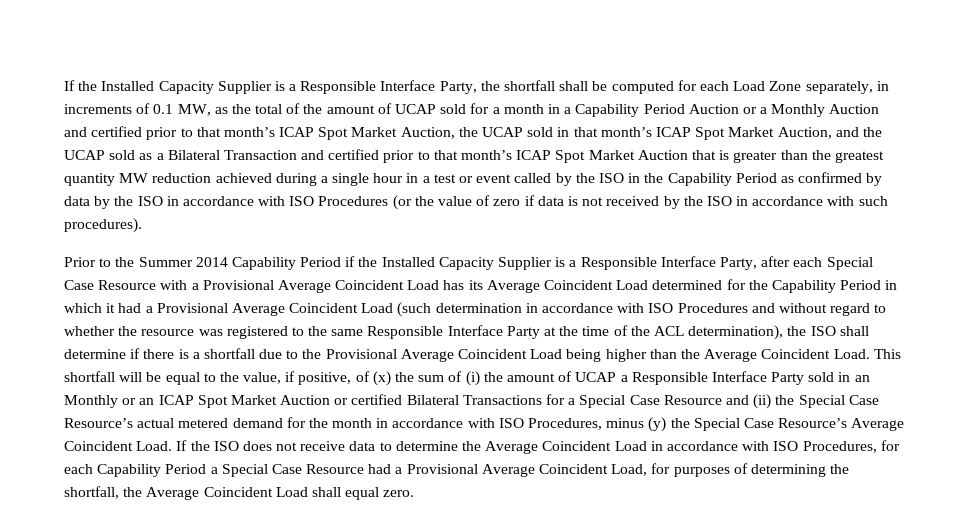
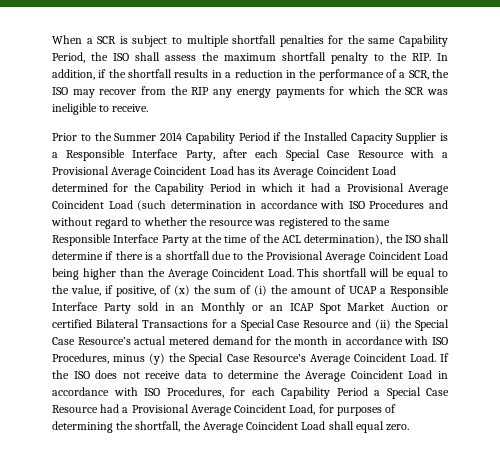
- If the Installed Capacity Supplier is a Responsible Interface Party, the shortfall shall be computed for each Load Zone separately, in increments of 0.1 MW, as the total of the amount of UCAP sold for a month in a Capability Period Auction or a Monthly Auction and certified prior to that month’s ICAP Spot Market Auction, the UCAP sold in that month’s ICAP Spot Market Auction, and the UCAP sold as a Bilateral Transaction and certified prior to that month’s ICAP Spot Market Auction that is greater than the greatest quantity MW reduction achieved during a single hour in a test or event called by the ISO in the Capability Period as confirmed by data by the ISO in accordance with ISO Procedures (or the value of zero if data is not received by the ISO in accordance with such procedures).
+ When a SCR is subject to multiple shortfall penalties for the same Capability Period, the ISO shall assess the maximum shortfall penalty to the RIP. In addition, if the shortfall results in a reduction in the performance of a SCR, the ISO may recover from the RIP any energy payments for which the SCR was ineligible to receive.

